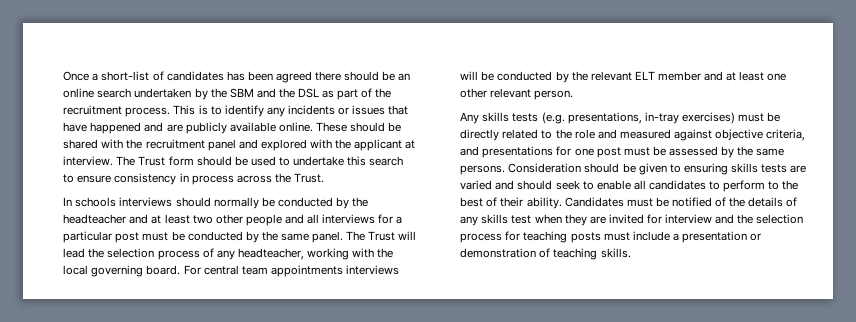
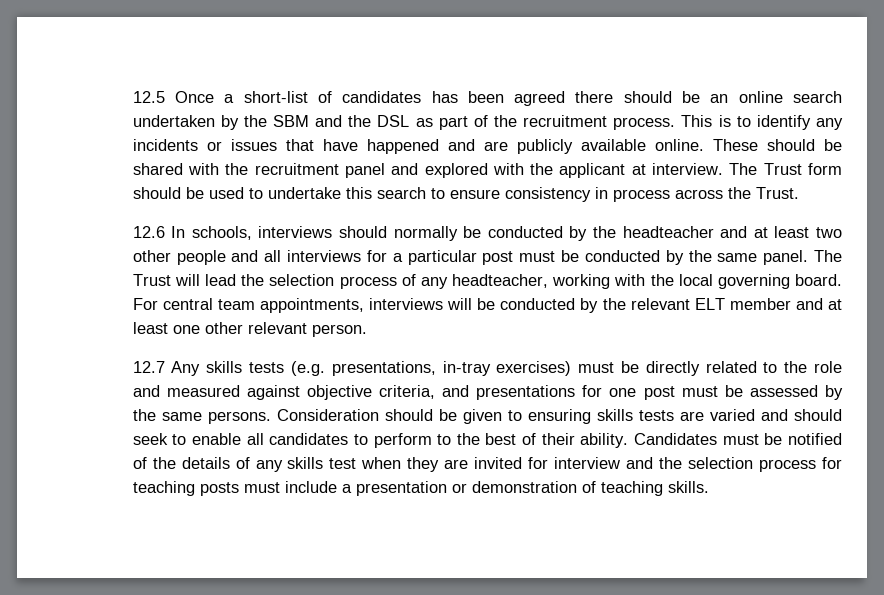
- Once a short-list of candidates has been agreed there should be an online search undertaken by the SBM and the DSL as part of the recruitment process.
+ 12.5 Once a short-list of candidates has been agreed there should be an online search undertaken by the SBM and the DSL as part of the recruitment process.
- In schools interviews should normally be conducted by the headteacher and at least two other people and all interviews for a particular post must be conducted by the same panel.
+ 12.6 In schools, interviews should normally be conducted by the headteacher and at least two other people and all interviews for a particular post must be conducted by the same panel.
- For central team appointments interviews will be conducted by the relevant ELT member and at least one other relevant person.
+ For central team appointments, interviews will be conducted by the relevant ELT member and at least one other relevant person.
- Any skills tests (e.g. presentations, in-tray exercises) must be directly related to the role and measured against objective criteria, and presentations for one post must be assessed by the same persons.
+ 12.7 Any skills tests (e.g. presentations, in-tray exercises) must be directly related to the role and measured against objective criteria, and presentations for one post must be assessed by the same persons.

